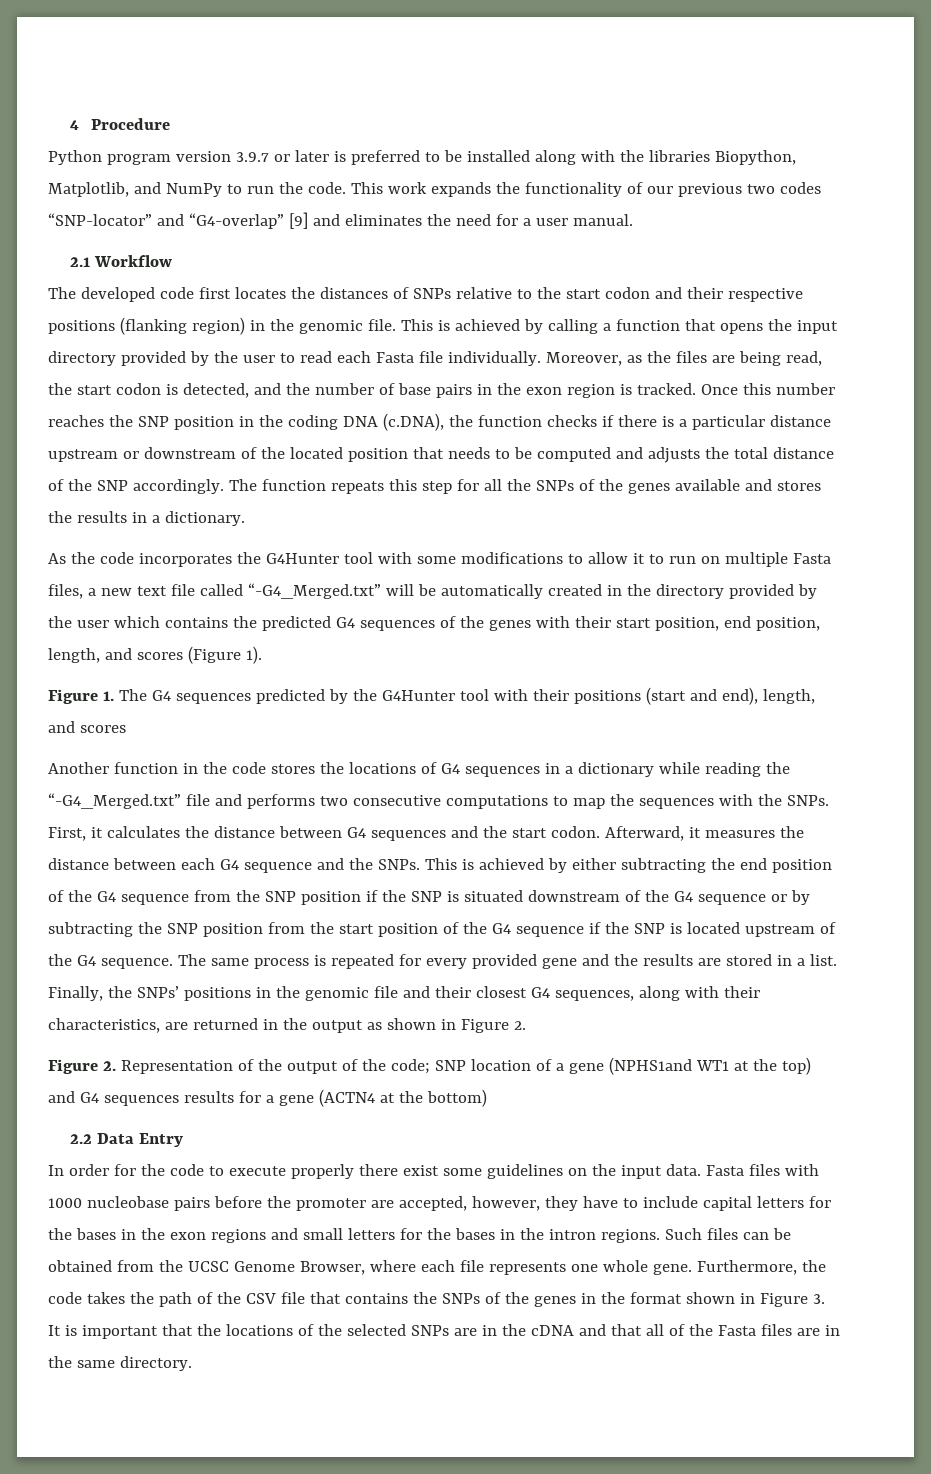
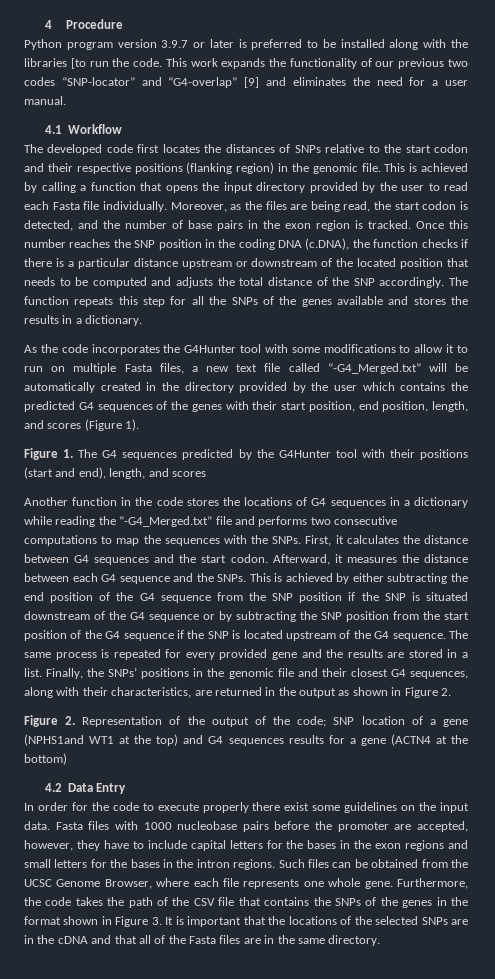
- Python program version 3.9.7 or later is preferred to be installed along with the libraries Biopython, Matplotlib, and NumPy to run the code.
+ Python program version 3.9.7 or later is preferred to be installed along with the libraries [to run the code.
- 2.1 Workflow
+ 4.1 Workflow
- 2.2 Data Entry
+ 4.2 Data Entry

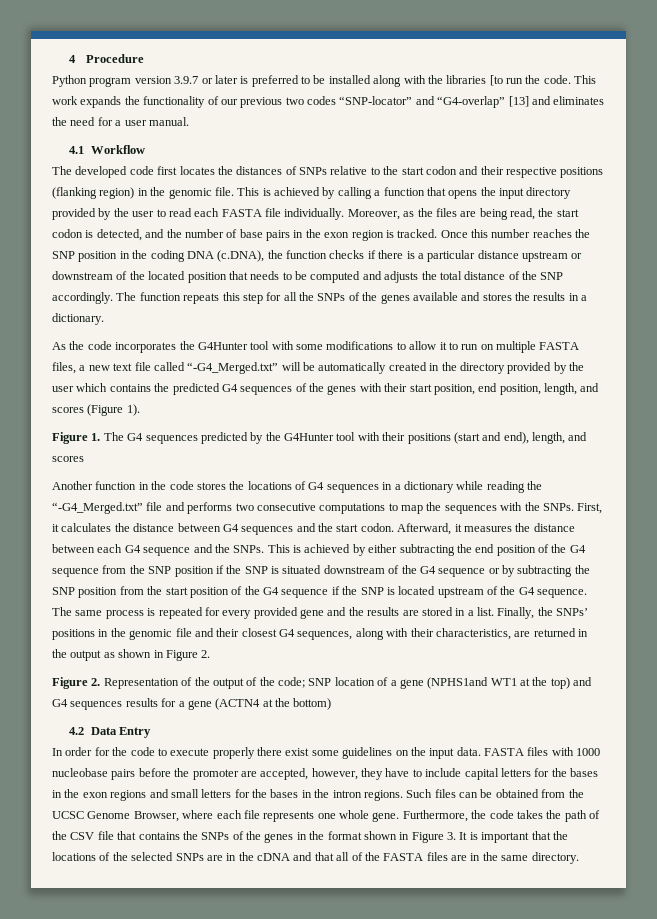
- This work expands the functionality of our previous two codes “SNP-locator” and “G4-overlap” [9] and eliminates the need for a user manual.
+ This work expands the functionality of our previous two codes “SNP-locator” and “G4-overlap” [13] and eliminates the need for a user manual.
- This is achieved by calling a function that opens the input directory provided by the user to read each Fasta file individually.
+ This is achieved by calling a function that opens the input directory provided by the user to read each FASTA file individually.
- As the code incorporates the G4Hunter tool with some modifications to allow it to run on multiple Fasta files, a new text file called “-G4_Merged.txt” will be automatically created in the directory provided by the user which contains the predicted G4 sequences of the genes with their start position, end position, length, and scores (Figure 1).
+ As the code incorporates the G4Hunter tool with some modifications to allow it to run on multiple FASTA files, a new text file called “-G4_Merged.txt” will be automatically created in the directory provided by the user which contains the predicted G4 sequences of the genes with their start position, end position, length, and scores (Figure 1).
- Fasta files with 1000 nucleobase pairs before the promoter are accepted, however, they have to include capital letters for the bases in the exon regions and small letters for the bases in the intron regions.
+ FASTA files with 1000 nucleobase pairs before the promoter are accepted, however, they have to include capital letters for the bases in the exon regions and small letters for the bases in the intron regions.
- Furthermore, the code takes the path of the CSV file that contains the SNPs of the genes in the format shown in Figure 3. It is important that the locations of the selected SNPs are in the cDNA and that all of the Fasta files are in the same directory.
+ Furthermore, the code takes the path of the CSV file that contains the SNPs of the genes in the format shown in Figure 3. It is important that the locations of the selected SNPs are in the cDNA and that all of the FASTA files are in the same directory.

